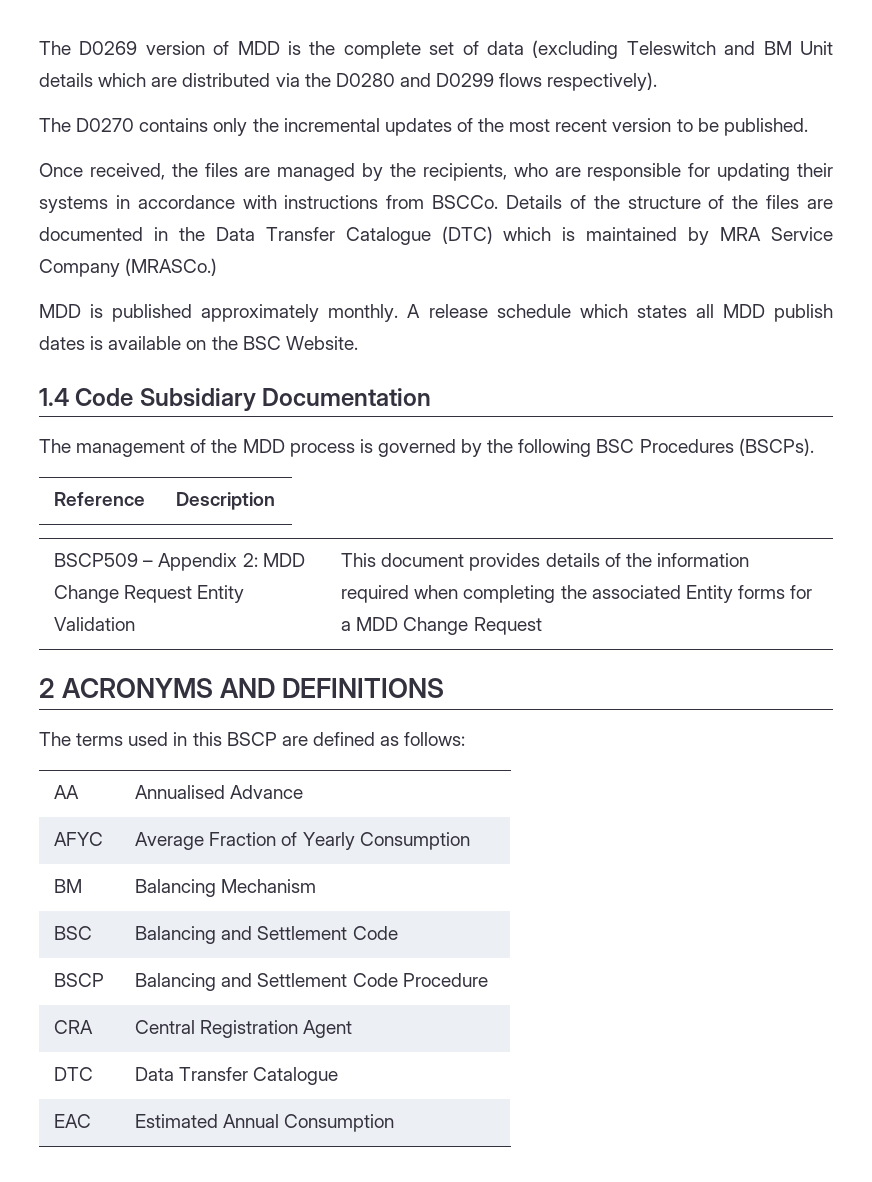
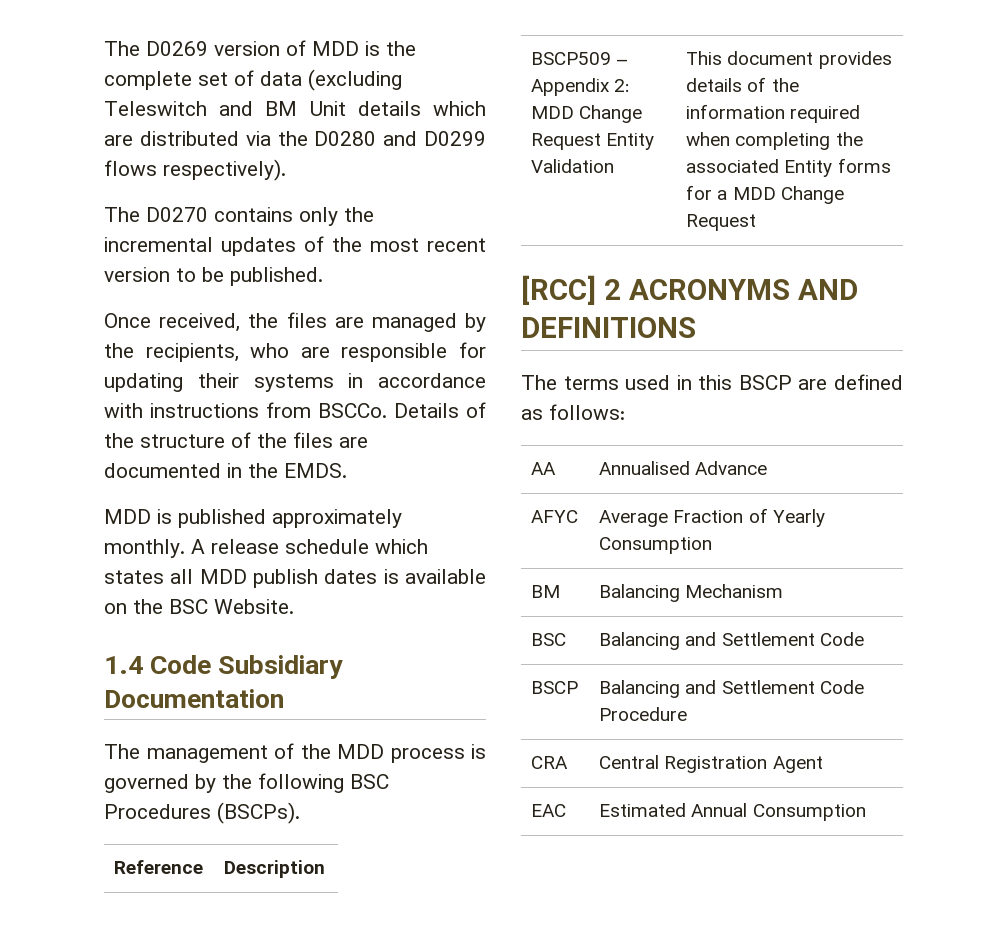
- Details of the structure of the files are documented in the Data Transfer Catalogue (DTC) which is maintained by MRA Service Company (MRASCo.)
+ Details of the structure of the files are documented in the EMDS.
- 2 ACRONYMS AND DEFINITIONS
+ [RCC] 2 ACRONYMS AND DEFINITIONS
- DTC | Data Transfer Catalogue

